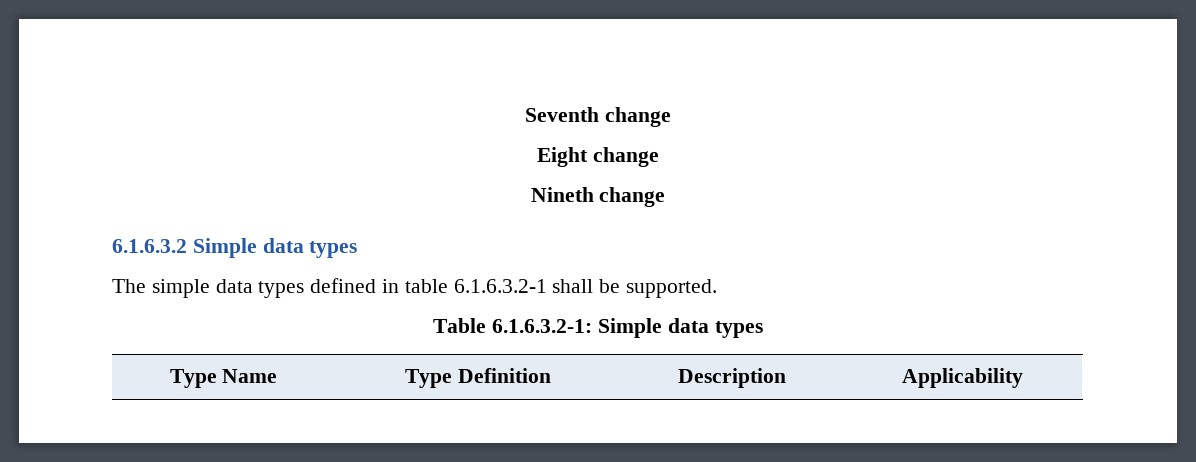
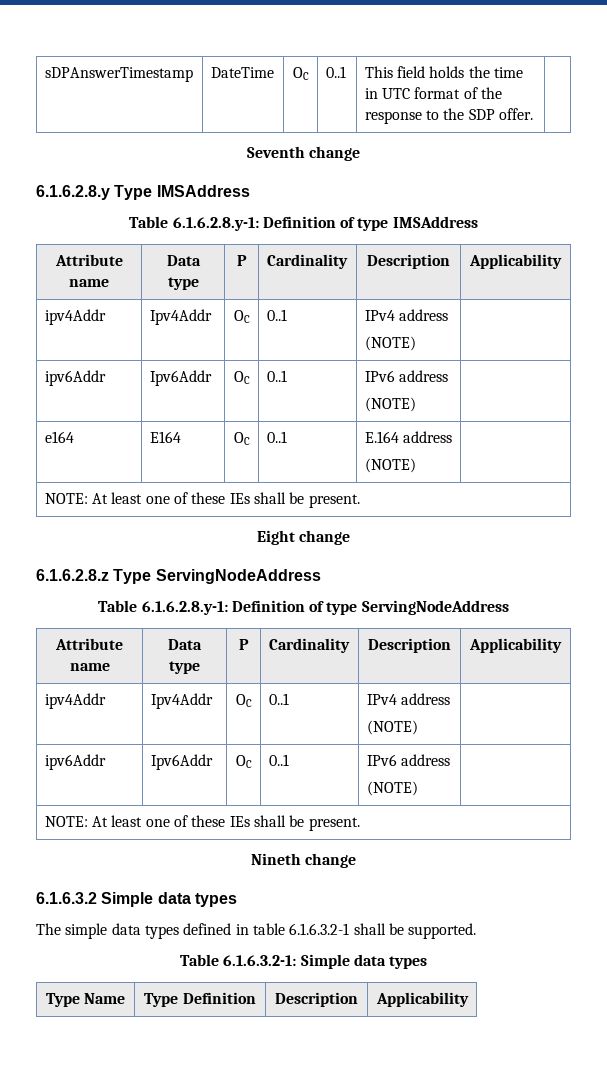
+ sDPAnswerTimestamp | DateTime | OC | 0..1 | This field holds the time in UTC format of the response to the SDP offer. |
  Seventh change
+ 6.1.6.2.8.y Type IMSAddress
+ Table 6.1.6.2.8.y-1: Definition of type IMSAddress
+ Attribute name | Data type | P | Cardinality | Description | Applicability
+ ipv4Addr | Ipv4Addr | OC | 0..1 | IPv4 address
+ (NOTE) |
+ ipv6Addr | Ipv6Addr | OC | 0..1 | IPv6 address
+ (NOTE) |
+ e164 | E164 | OC | 0..1 | E.164 address
+ (NOTE) |
+ NOTE: At least one of these IEs shall be present.
  Eight change
+ 6.1.6.2.8.z Type ServingNodeAddress
+ Table 6.1.6.2.8.y-1: Definition of type ServingNodeAddress
+ Attribute name | Data type | P | Cardinality | Description | Applicability
+ ipv4Addr | Ipv4Addr | OC | 0..1 | IPv4 address
+ (NOTE) |
+ ipv6Addr | Ipv6Addr | OC | 0..1 | IPv6 address
+ (NOTE) |
+ NOTE: At least one of these IEs shall be present.

